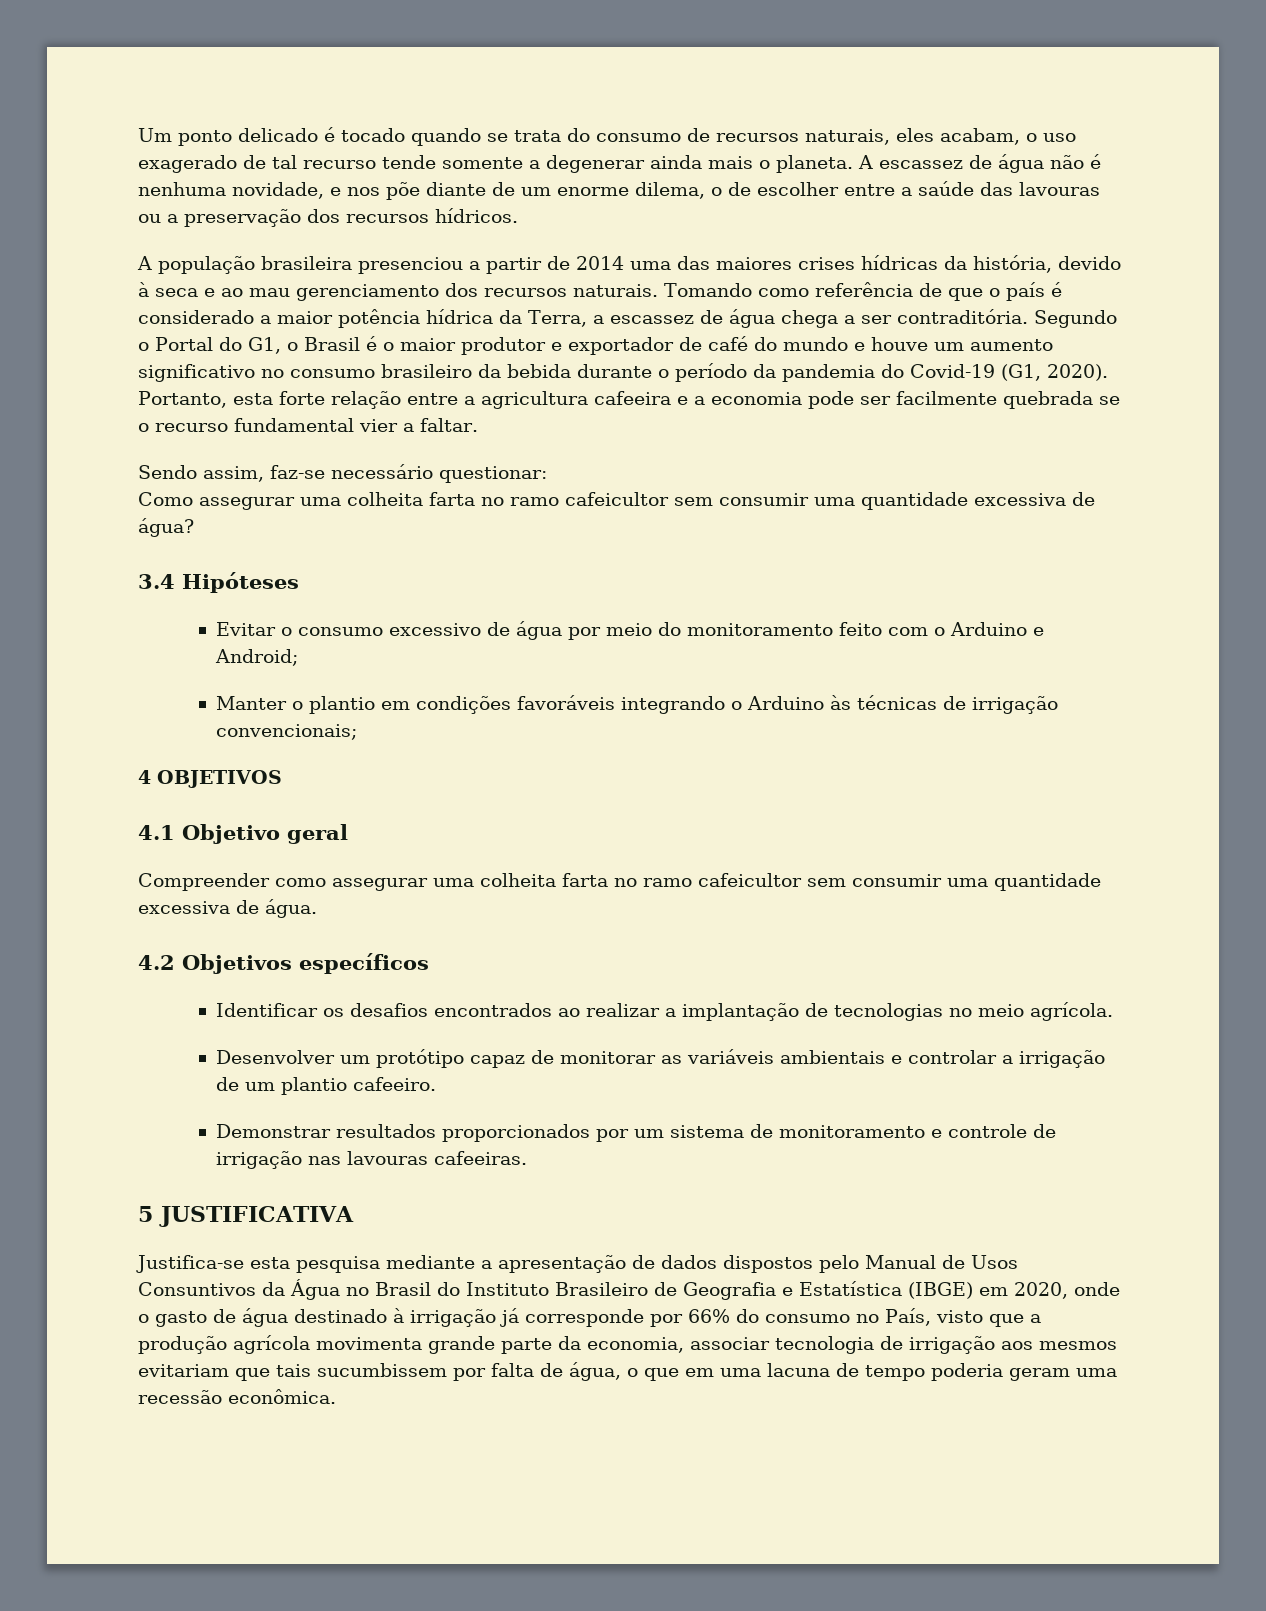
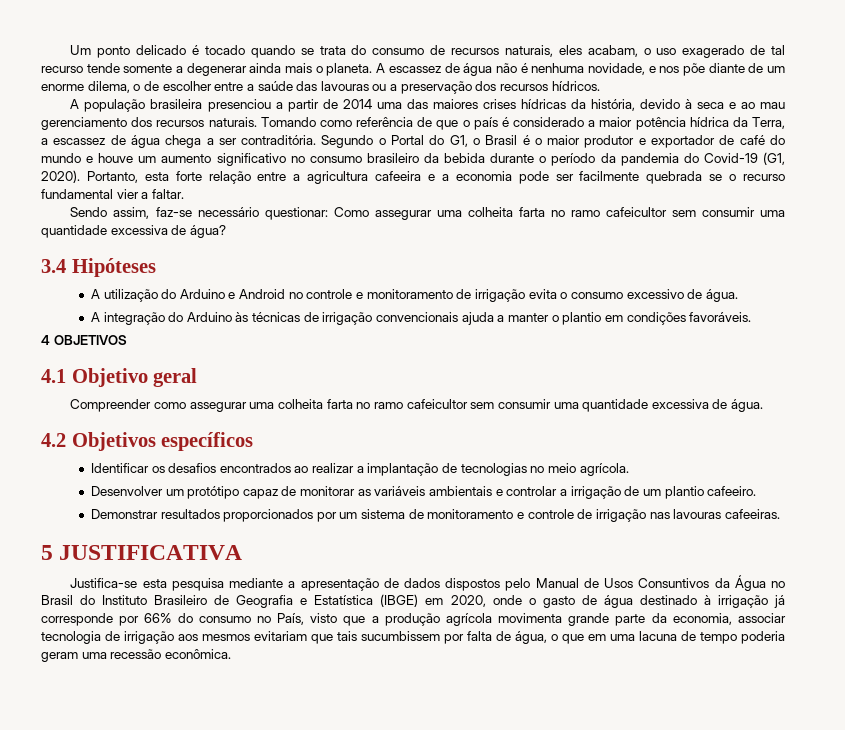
- Sendo assim, faz-se necessário questionar:
- Como assegurar uma colheita farta no ramo cafeicultor sem consumir uma quantidade excessiva de água?
+ Sendo assim, faz-se necessário questionar: Como assegurar uma colheita farta no ramo cafeicultor sem consumir uma quantidade excessiva de água?
- Evitar o consumo excessivo de água por meio do monitoramento feito com o Arduino e Android;
- Manter o plantio em condições favoráveis integrando o Arduino às técnicas de irrigação convencionais;
+ A utilização do Arduino e Android no controle e monitoramento de irrigação evita o consumo excessivo de água.
+ A integração do Arduino às técnicas de irrigação convencionais ajuda a manter o plantio em condições favoráveis.

